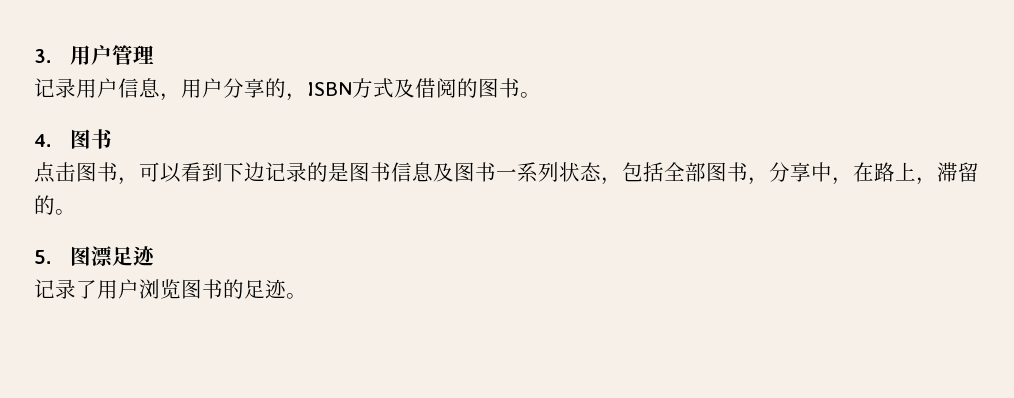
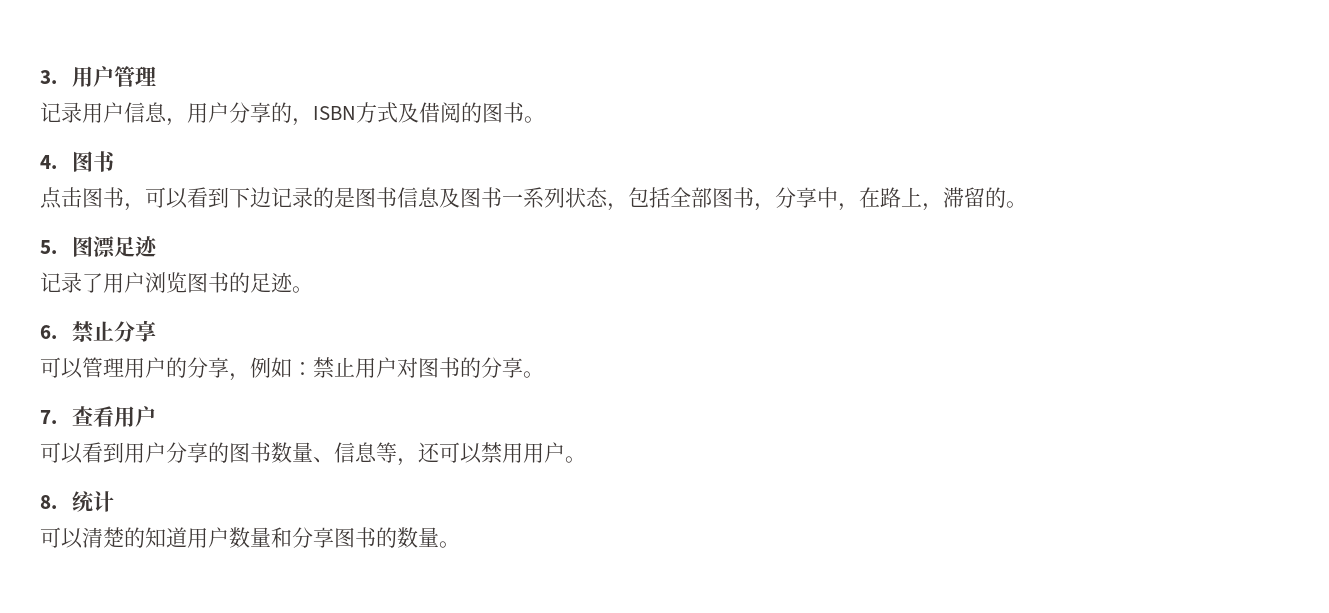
+ 6.禁止分享
+ 可以管理用户的分享，例如：禁止用户对图书的分享。
+ 7.查看用户
+ 可以看到用户分享的图书数量、信息等，还可以禁用用户。
+ 8.统计
+ 可以清楚的知道用户数量和分享图书的数量。

